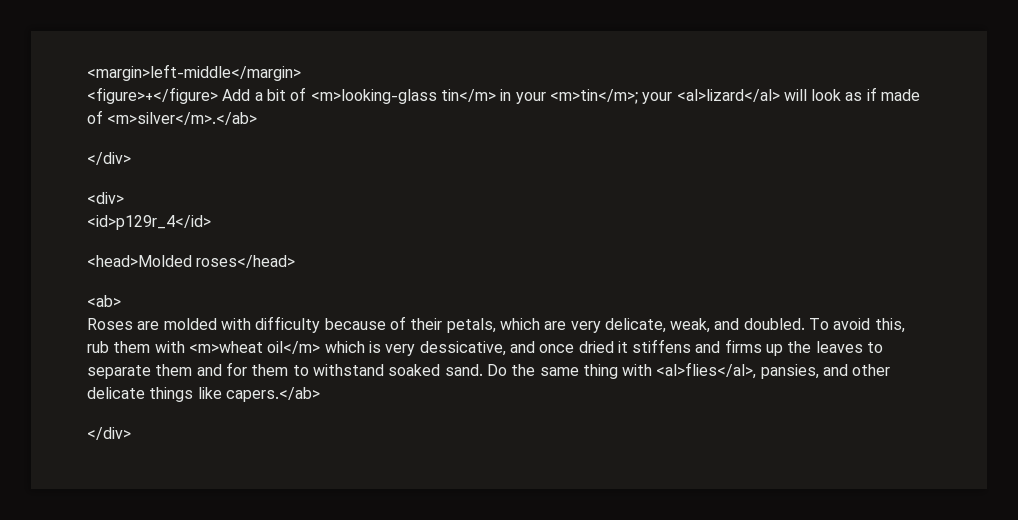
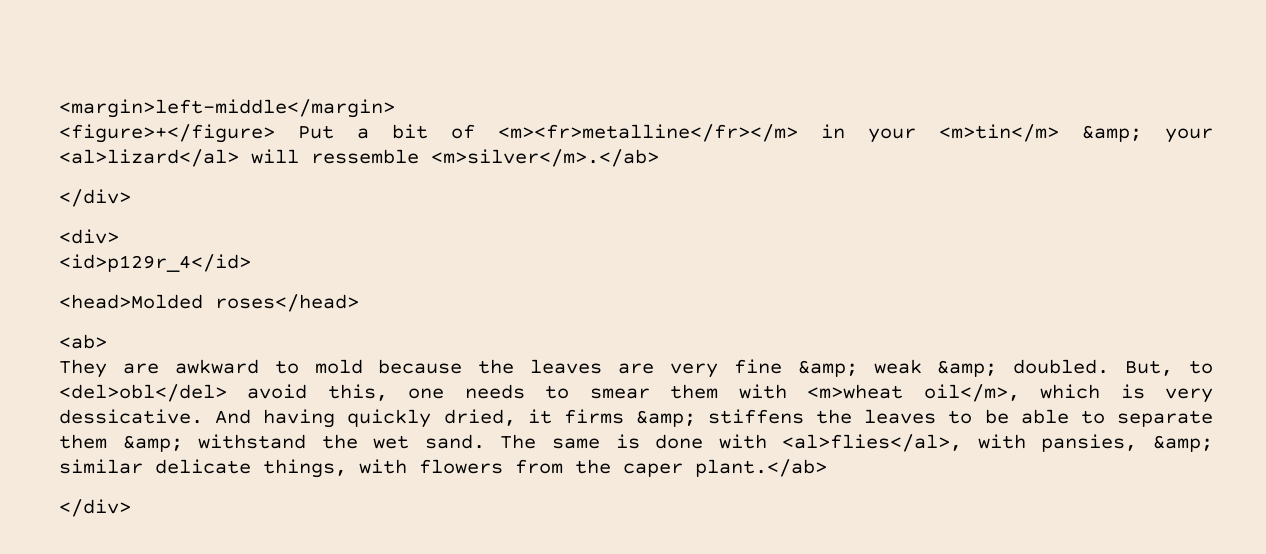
- <figure>+</figure> Add a bit of <m>looking-glass tin</m> in your <m>tin</m>; your <al>lizard</al> will look as if made of <m>silver</m>.</ab>
+ <figure>+</figure> Put a bit of <m><fr>metalline</fr></m> in your <m>tin</m> &amp; your <al>lizard</al> will ressemble <m>silver</m>.</ab>
- Roses are molded with difficulty because of their petals, which are very delicate, weak, and doubled. To avoid this, rub them with <m>wheat oil</m> which is very dessicative, and once dried it stiffens and firms up the leaves to separate them and for them to withstand soaked sand. Do the same thing with <al>flies</al>, pansies, and other delicate things like capers.</ab>
+ They are awkward to mold because the leaves are very fine &amp; weak &amp; doubled. But, to <del>obl</del> avoid this, one needs to smear them with <m>wheat oil</m>, which is very dessicative. And having quickly dried, it firms &amp; stiffens the leaves to be able to separate them &amp; withstand the wet sand. The same is done with <al>flies</al>, with pansies, &amp; similar delicate things, with flowers from the caper plant.</ab>

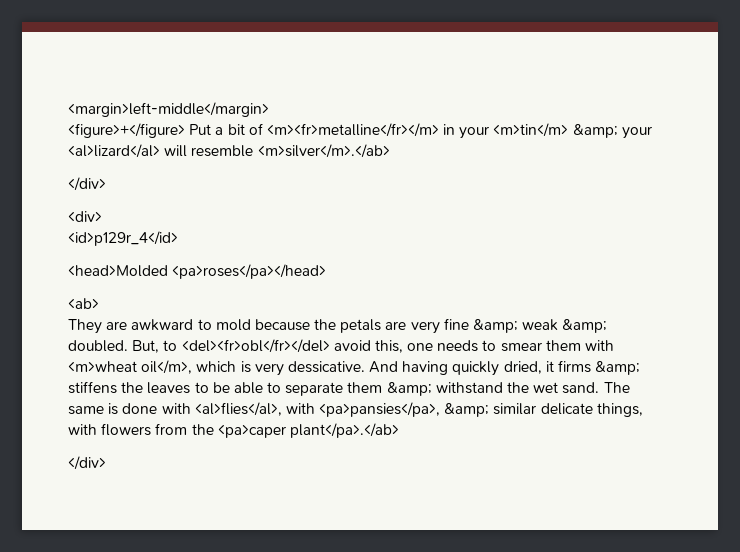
- <figure>+</figure> Put a bit of <m><fr>metalline</fr></m> in your <m>tin</m> &amp; your <al>lizard</al> will ressemble <m>silver</m>.</ab>
+ <figure>+</figure> Put a bit of <m><fr>metalline</fr></m> in your <m>tin</m> &amp; your <al>lizard</al> will resemble <m>silver</m>.</ab>
- <head>Molded roses</head>
+ <head>Molded <pa>roses</pa></head>
- They are awkward to mold because the leaves are very fine &amp; weak &amp; doubled.
+ They are awkward to mold because the petals are very fine &amp; weak &amp; doubled.
- But, to <del>obl</del> avoid this, one needs to smear them with <m>wheat oil</m>, which is very dessicative.
+ But, to <del><fr>obl</fr></del> avoid this, one needs to smear them with <m>wheat oil</m>, which is very dessicative.
- The same is done with <al>flies</al>, with pansies, &amp; similar delicate things, with flowers from the caper plant.</ab>
+ The same is done with <al>flies</al>, with <pa>pansies</pa>, &amp; similar delicate things, with flowers from the <pa>caper plant</pa>.</ab>

